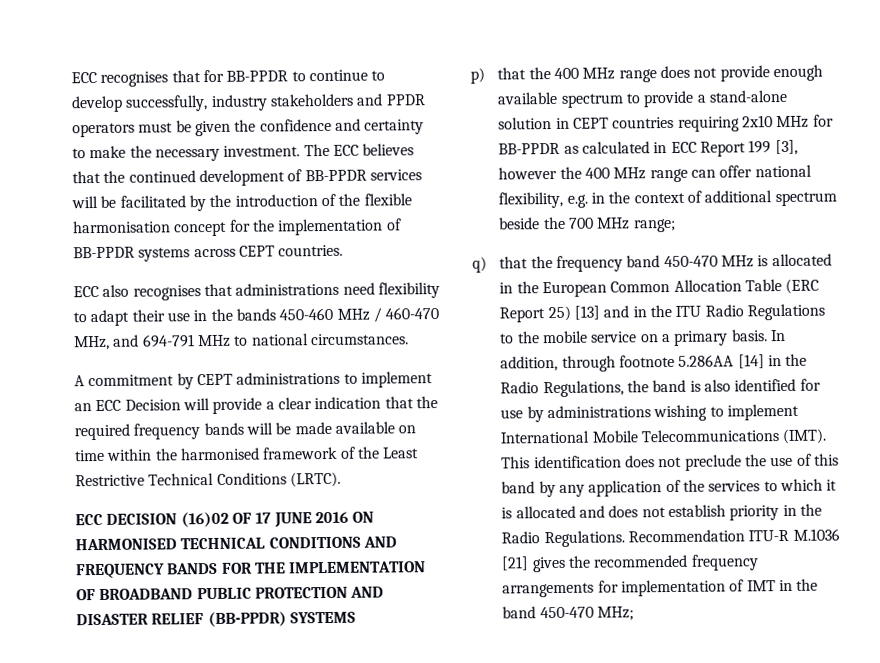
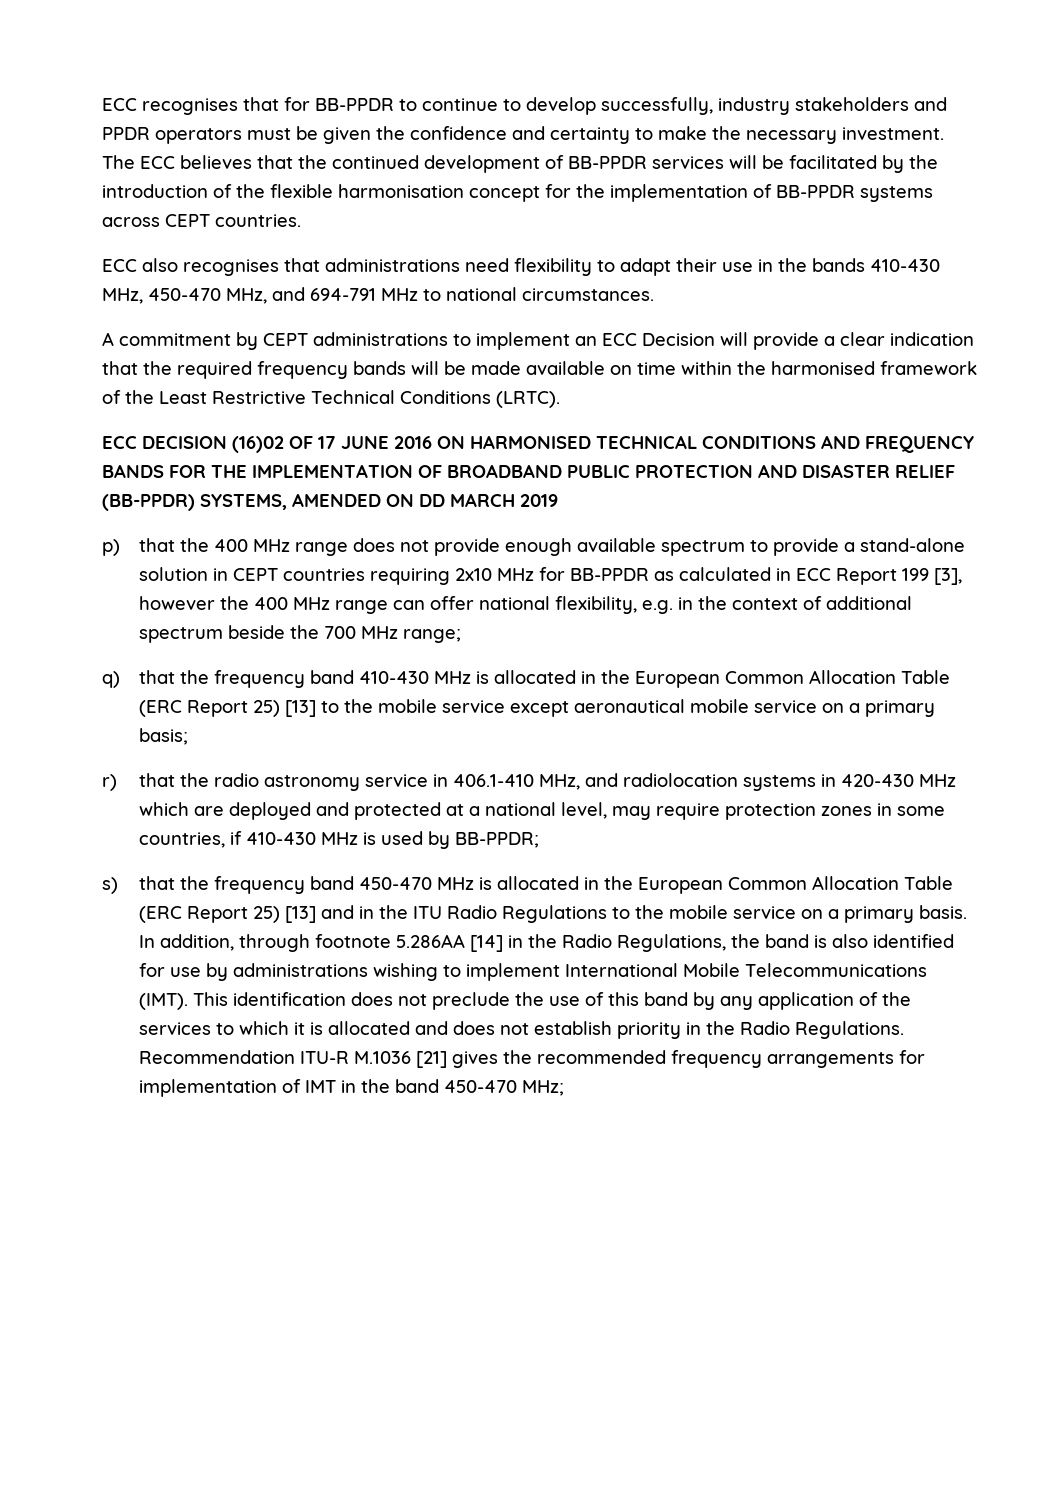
- ECC also recognises that administrations need flexibility to adapt their use in the bands 450-460 MHz / 460-470 MHz, and 694-791 MHz to national circumstances.
+ ECC also recognises that administrations need flexibility to adapt their use in the bands 410-430 MHz, 450-470 MHz, and 694-791 MHz to national circumstances.
- ECC DECISION (16)02 OF 17 JUNE 2016 ON HARMONISED TECHNICAL CONDITIONS AND FREQUENCY BANDS FOR THE IMPLEMENTATION OF BROADBAND PUBLIC PROTECTION AND DISASTER RELIEF (BB-PPDR) SYSTEMS
+ ECC DECISION (16)02 OF 17 JUNE 2016 ON HARMONISED TECHNICAL CONDITIONS AND FREQUENCY BANDS FOR THE IMPLEMENTATION OF BROADBAND PUBLIC PROTECTION AND DISASTER RELIEF (BB-PPDR) SYSTEMS, AMENDED ON DD MARCH 2019
- q) that the frequency band 450-470 MHz is allocated in the European Common Allocation Table (ERC Report 25) [13] and in the ITU Radio Regulations to the mobile service on a primary basis.
+ q) that the frequency band 410-430 MHz is allocated in the European Common Allocation Table (ERC Report 25) [13] to the mobile service except aeronautical mobile service on a primary basis;
+ r) that the radio astronomy service in 406.1-410 MHz, and radiolocation systems in 420-430 MHz which are deployed and protected at a national level, may require protection zones in some countries, if 410-430 MHz is used by BB-PPDR;
+ s) that the frequency band 450-470 MHz is allocated in the European Common Allocation Table (ERC Report 25) [13] and in the ITU Radio Regulations to the mobile service on a primary basis.

